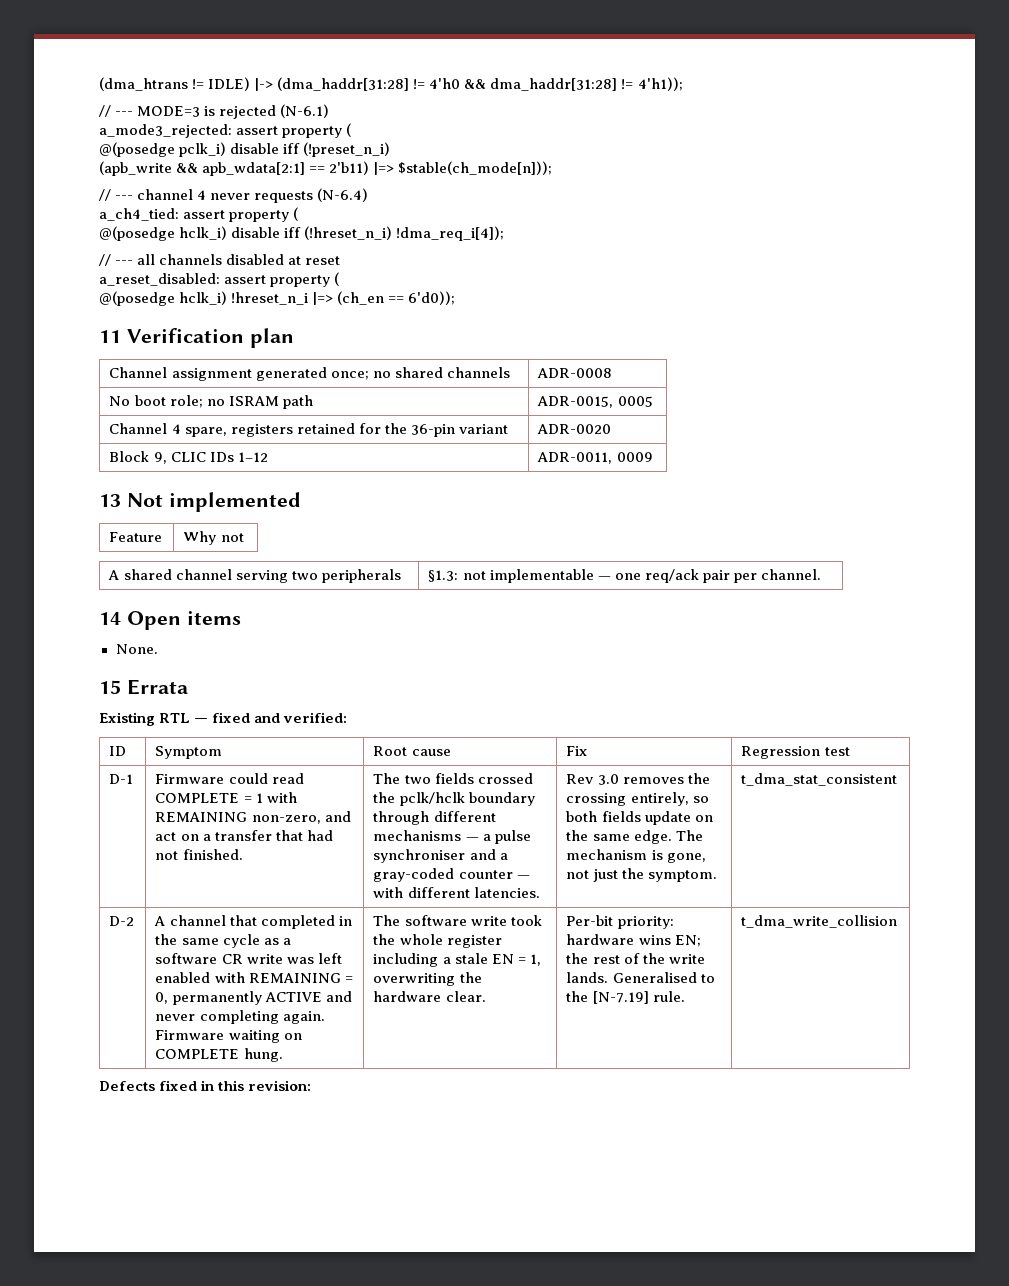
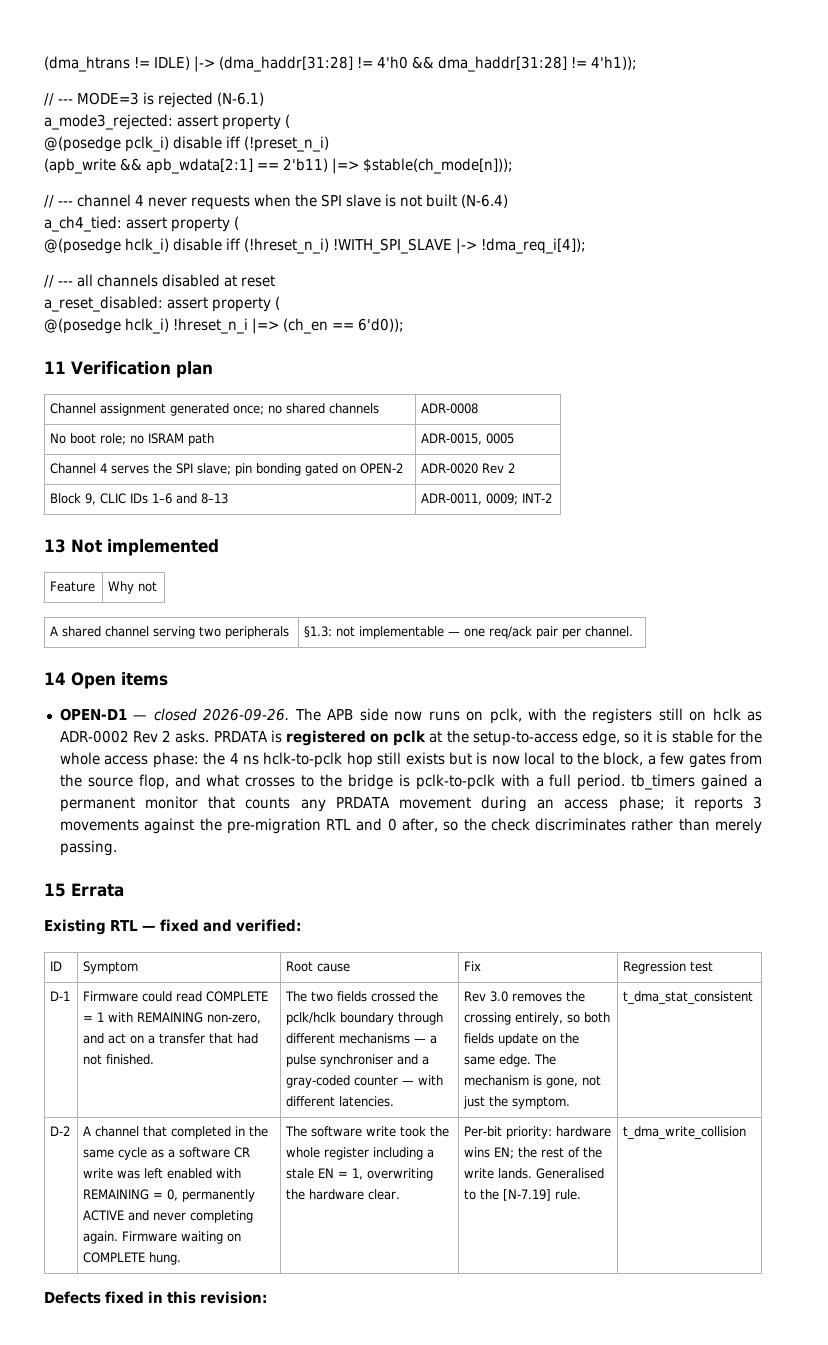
- // --- channel 4 never requests (N-6.4)
+ // --- channel 4 never requests when the SPI slave is not built (N-6.4)
- @(posedge hclk_i) disable iff (!hreset_n_i) !dma_req_i[4]);
+ @(posedge hclk_i) disable iff (!hreset_n_i) !WITH_SPI_SLAVE |-> !dma_req_i[4]);
- Channel 4 spare, registers retained for the 36-pin variant | ADR-0020
+ Channel 4 serves the SPI slave; pin bonding gated on OPEN-2 | ADR-0020 Rev 2
- Block 9, CLIC IDs 1–12 | ADR-0011, 0009
+ Block 9, CLIC IDs 1–6 and 8–13 | ADR-0011, 0009; INT-2
- None.
+ OPEN-D1 — closed 2026-09-26. The APB side now runs on pclk, with the registers still on hclk as ADR-0002 Rev 2 asks. PRDATA is registered on pclk at the setup-to-access edge, so it is stable for the whole access phase: the 4 ns hclk-to-pclk hop still exists but is now local to the block, a few gates from the source flop, and what crosses to the bridge is pclk-to-pclk with a full period. tb_timers gained a permanent monitor that counts any PRDATA movement during an access phase; it reports 3 movements against the pre-migration RTL and 0 after, so the check discriminates rather than merely passing.

